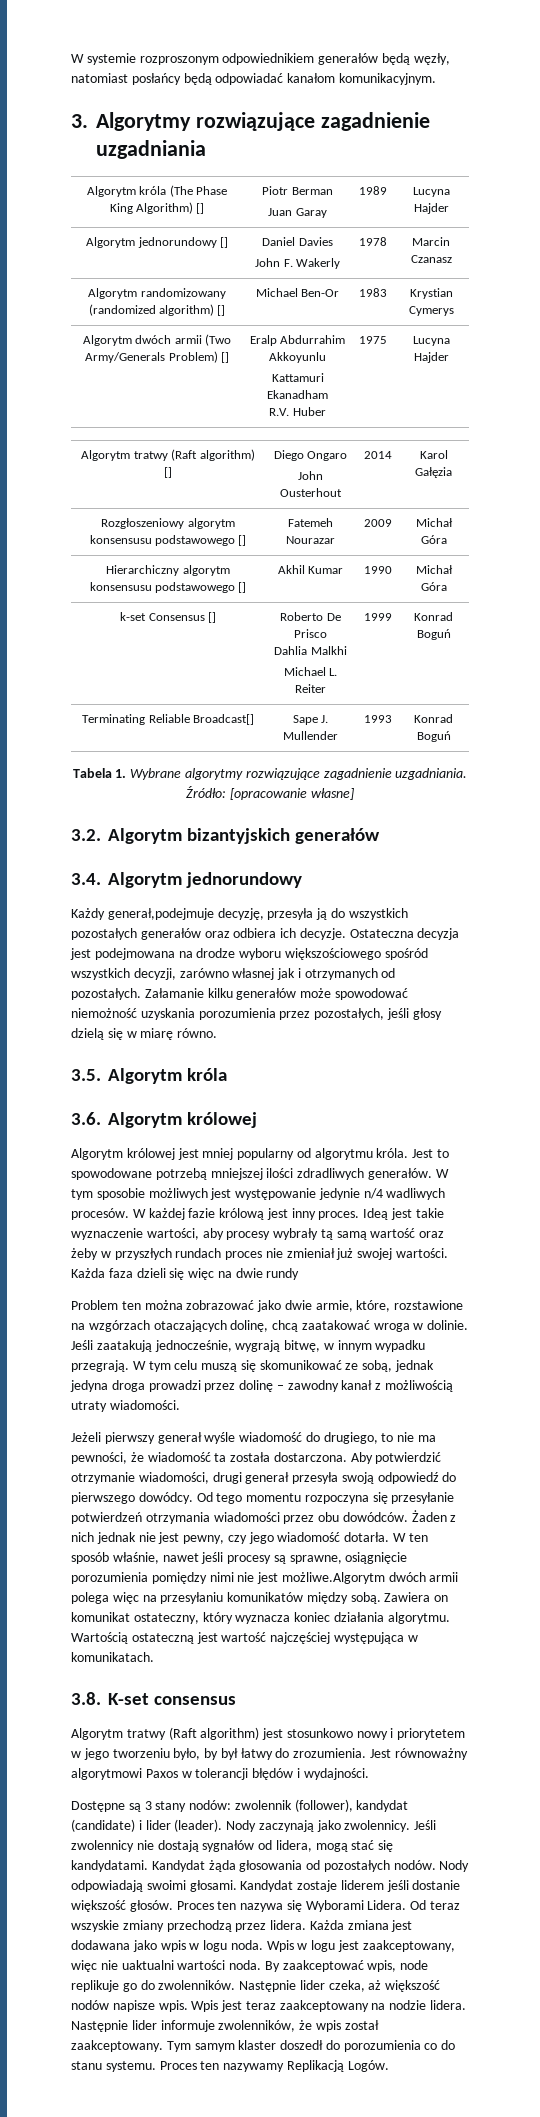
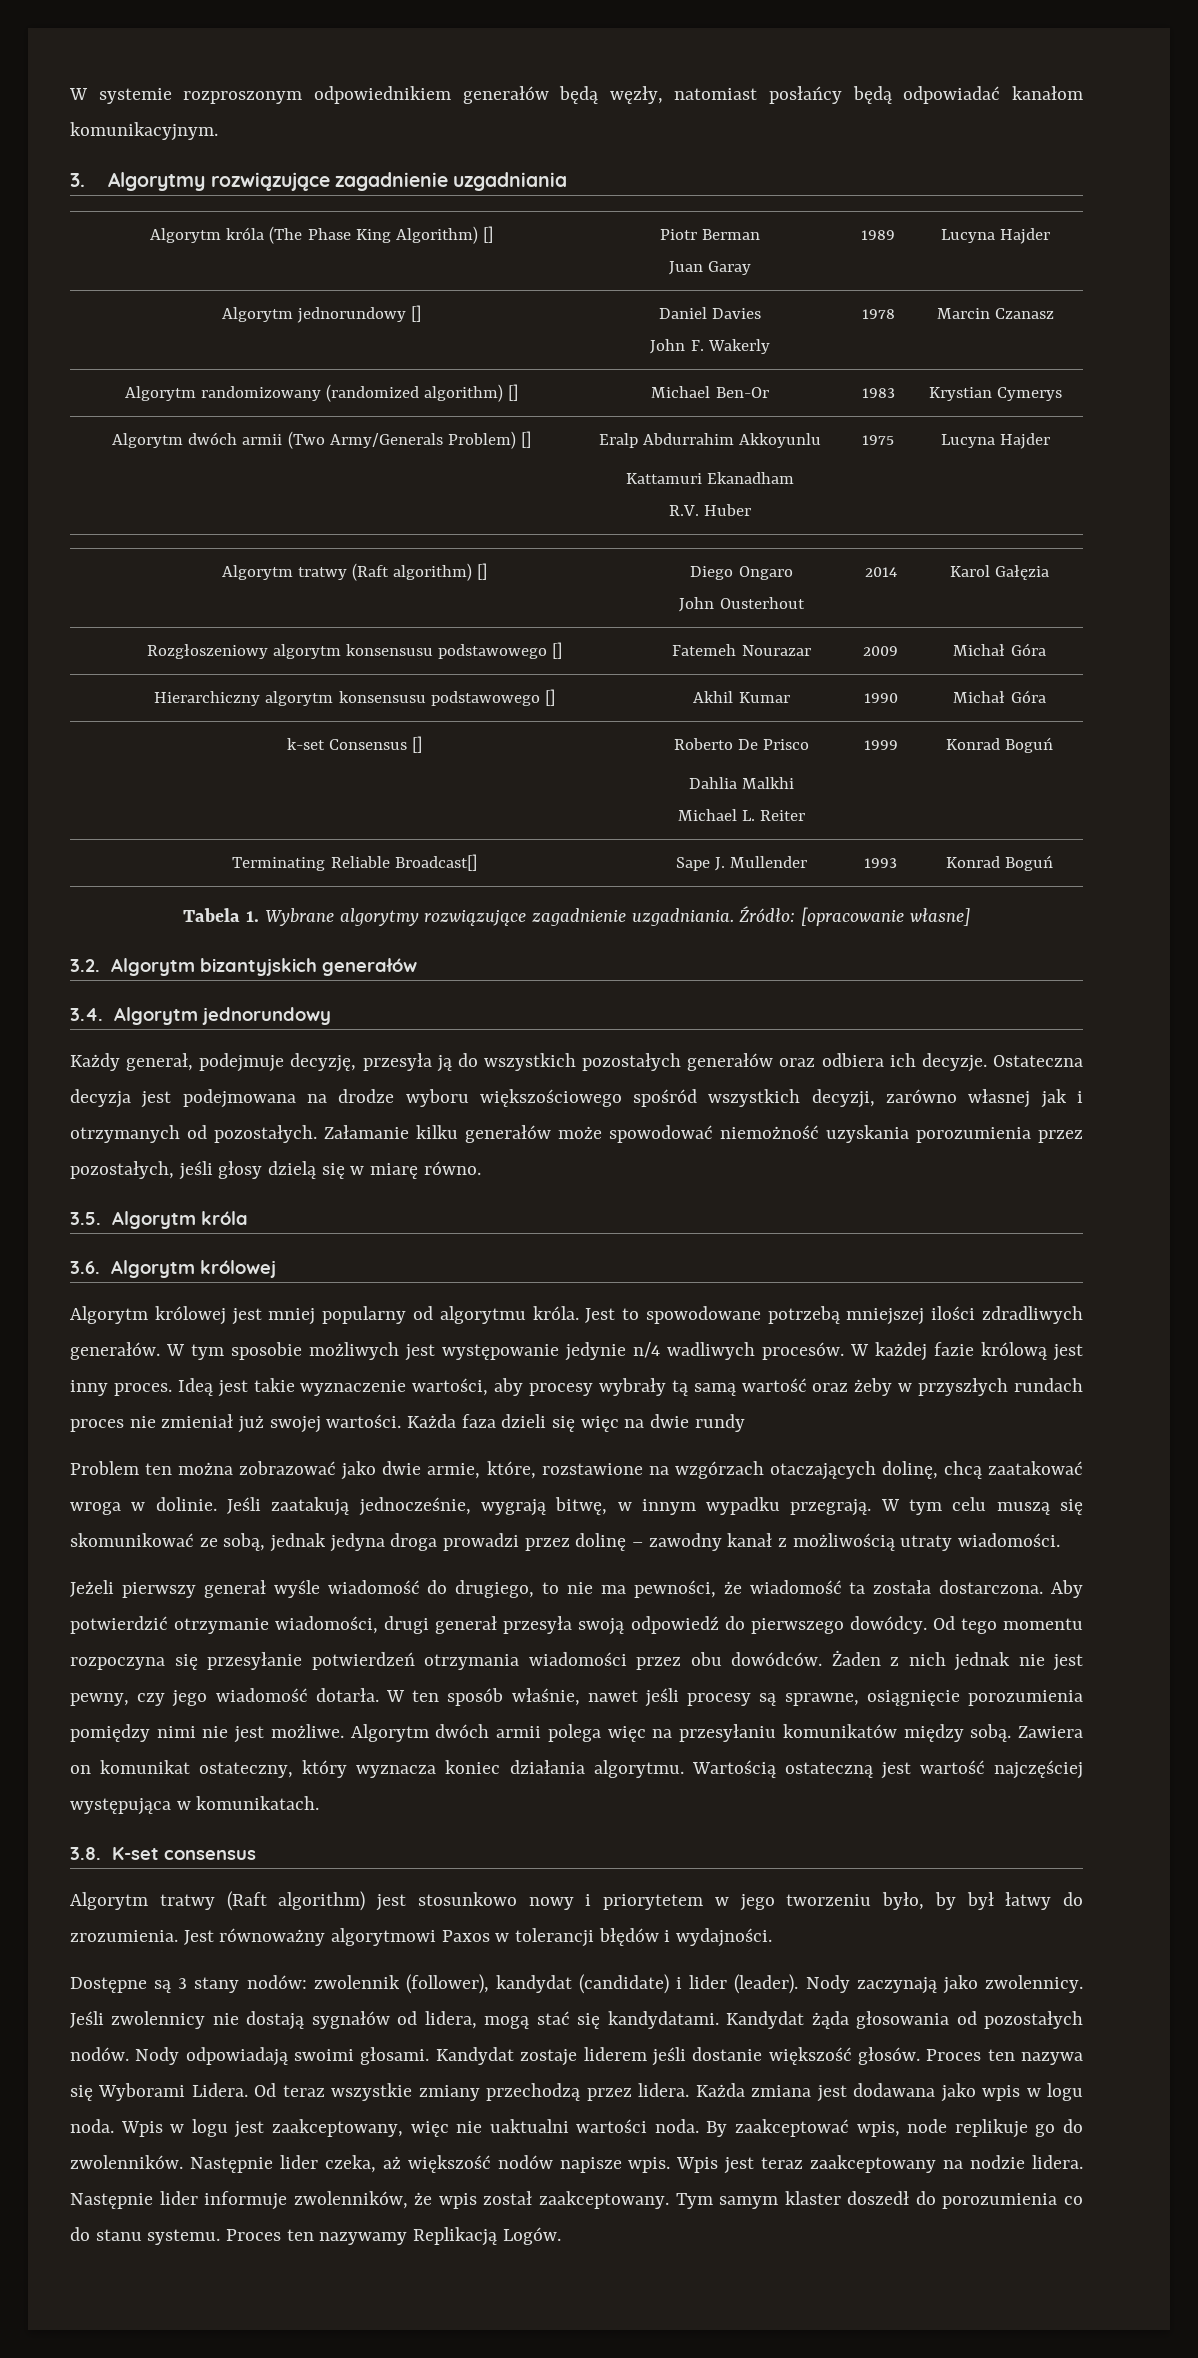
- Każdy generał,podejmuje decyzję, przesyła ją do wszystkich pozostałych generałów oraz odbiera ich decyzje.
+ Każdy generał, podejmuje decyzję, przesyła ją do wszystkich pozostałych generałów oraz odbiera ich decyzje.
- W ten sposób właśnie, nawet jeśli procesy są sprawne, osiągnięcie porozumienia pomiędzy nimi nie jest możliwe.Algorytm dwóch armii polega więc na przesyłaniu komunikatów między sobą.
+ W ten sposób właśnie, nawet jeśli procesy są sprawne, osiągnięcie porozumienia pomiędzy nimi nie jest możliwe. Algorytm dwóch armii polega więc na przesyłaniu komunikatów między sobą.
- Od teraz wszyskie zmiany przechodzą przez lidera.
+ Od teraz wszystkie zmiany przechodzą przez lidera.

